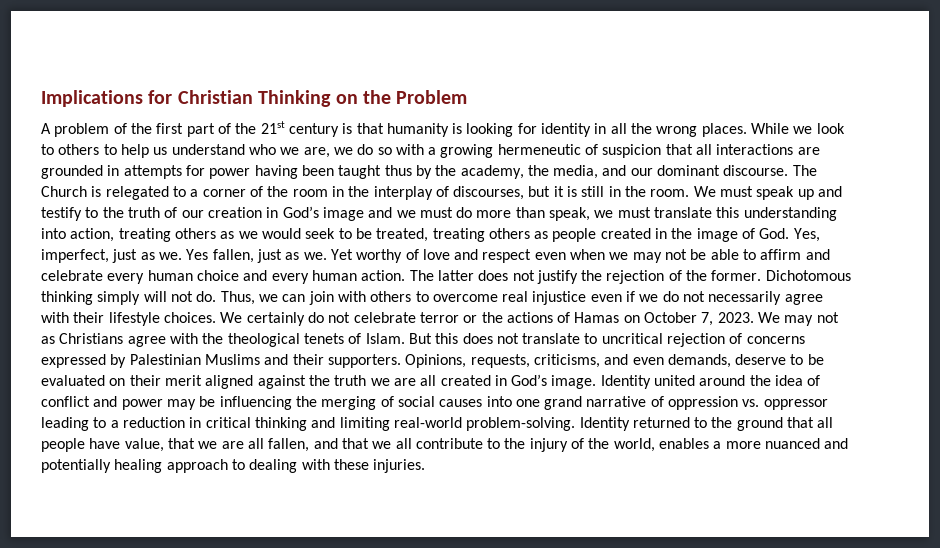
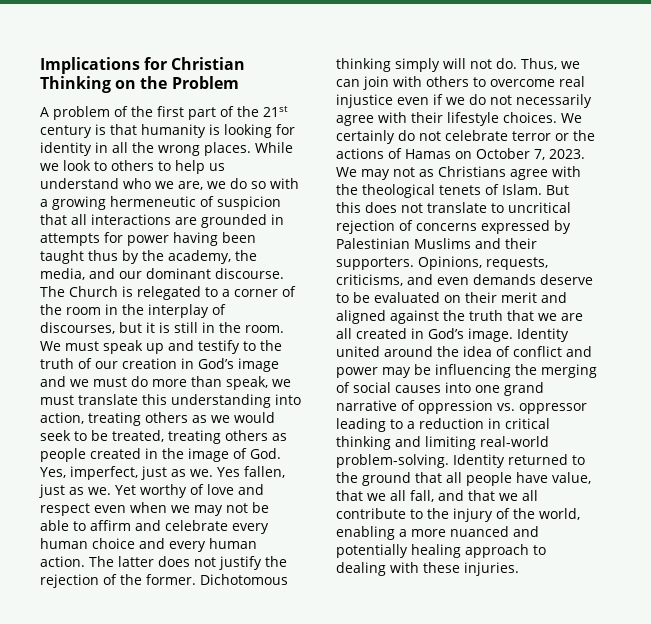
- Opinions, requests, criticisms, and even demands, deserve to be evaluated on their merit aligned against the truth we are all created in God’s image.
+ Opinions, requests, criticisms, and even demands deserve to be evaluated on their merit and aligned against the truth that we are all created in God’s image.
- Identity returned to the ground that all people have value, that we are all fallen, and that we all contribute to the injury of the world, enables a more nuanced and potentially healing approach to dealing with these injuries.
+ Identity returned to the ground that all people have value, that we all fall, and that we all contribute to the injury of the world, enabling a more nuanced and potentially healing approach to dealing with these injuries.

